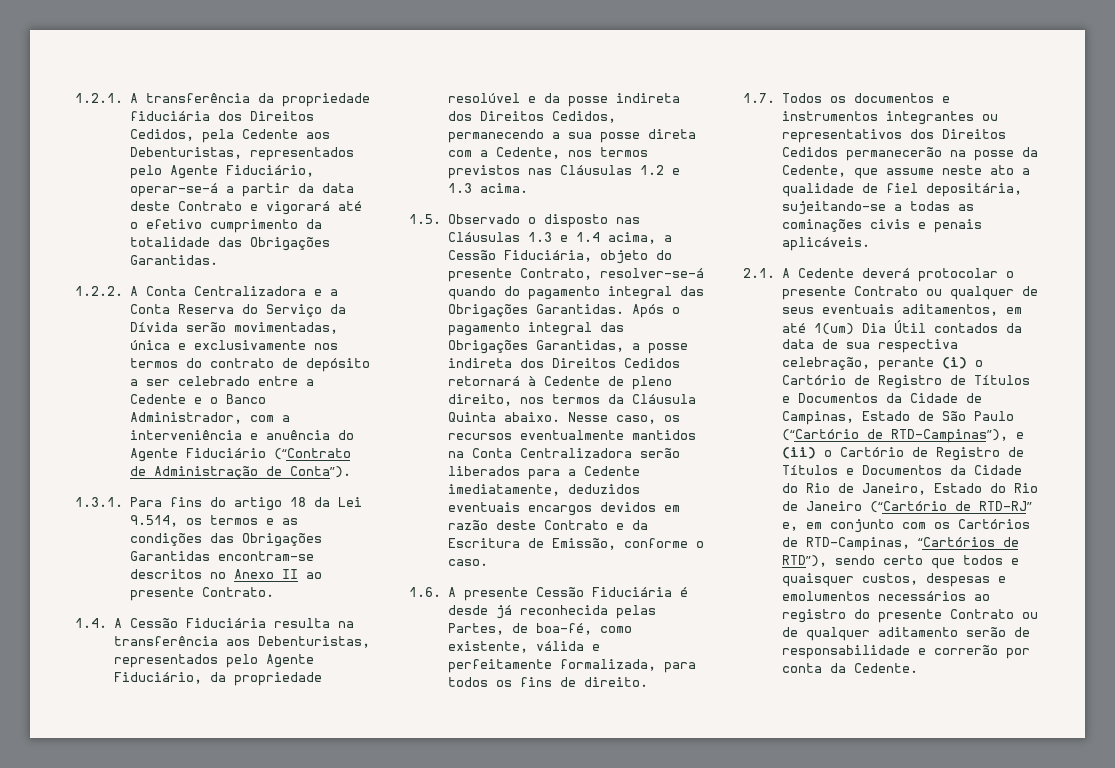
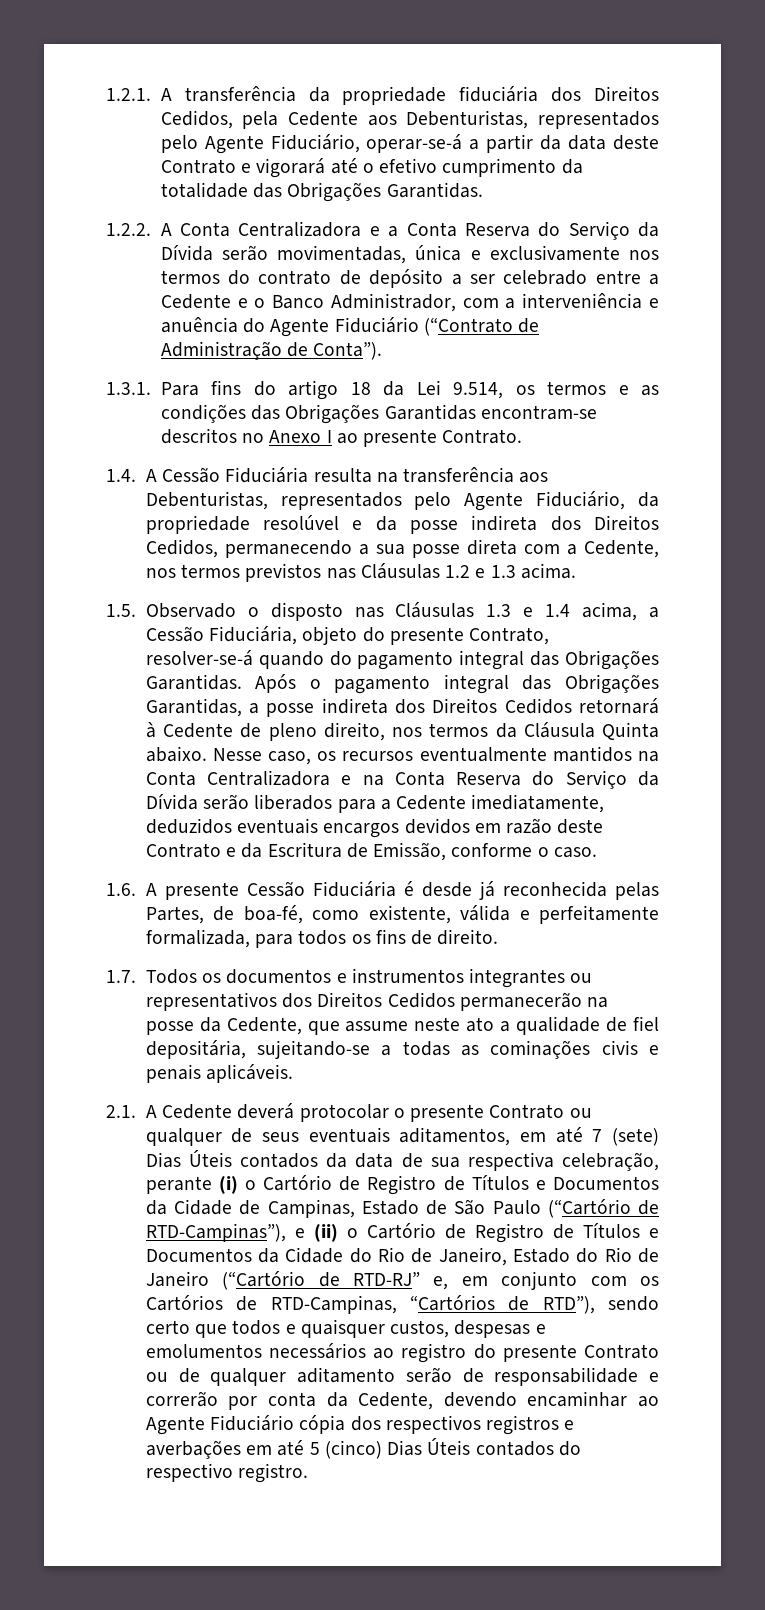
- 1.3.1. Para fins do artigo 18 da Lei 9.514, os termos e as condições das Obrigações Garantidas encontram-se descritos no Anexo II ao presente Contrato.
+ 1.3.1. Para fins do artigo 18 da Lei 9.514, os termos e as condições das Obrigações Garantidas encontram-se descritos no Anexo I ao presente Contrato.
- Nesse caso, os recursos eventualmente mantidos na Conta Centralizadora serão liberados para a Cedente imediatamente, deduzidos eventuais encargos devidos em razão deste Contrato e da Escritura de Emissão, conforme o caso.
+ Nesse caso, os recursos eventualmente mantidos na Conta Centralizadora e na Conta Reserva do Serviço da Dívida serão liberados para a Cedente imediatamente, deduzidos eventuais encargos devidos em razão deste Contrato e da Escritura de Emissão, conforme o caso.
- 2.1. A Cedente deverá protocolar o presente Contrato ou qualquer de seus eventuais aditamentos, em até 1(um) Dia Útil contados da data de sua respectiva celebração, perante (i) o Cartório de Registro de Títulos e Documentos da Cidade de Campinas, Estado de São Paulo (“Cartório de RTD-Campinas”), e (ii) o Cartório de Registro de Títulos e Documentos da Cidade do Rio de Janeiro, Estado do Rio de Janeiro (“Cartório de RTD-RJ” e, em conjunto com os Cartórios de RTD-Campinas, “Cartórios de RTD”), sendo certo que todos e quaisquer custos, despesas e emolumentos necessários ao registro do presente Contrato ou de qualquer aditamento serão de responsabilidade e correrão por conta da Cedente.
+ 2.1. A Cedente deverá protocolar o presente Contrato ou qualquer de seus eventuais aditamentos, em até 7 (sete) Dias Úteis contados da data de sua respectiva celebração, perante (i) o Cartório de Registro de Títulos e Documentos da Cidade de Campinas, Estado de São Paulo (“Cartório de RTD-Campinas”), e (ii) o Cartório de Registro de Títulos e Documentos da Cidade do Rio de Janeiro, Estado do Rio de Janeiro (“Cartório de RTD-RJ” e, em conjunto com os Cartórios de RTD-Campinas, “Cartórios de RTD”), sendo certo que todos e quaisquer custos, despesas e emolumentos necessários ao registro do presente Contrato ou de qualquer aditamento serão de responsabilidade e correrão por conta da Cedente, devendo encaminhar ao Agente Fiduciário cópia dos respectivos registros e averbações em até 5 (cinco) Dias Úteis contados do respectivo registro.

